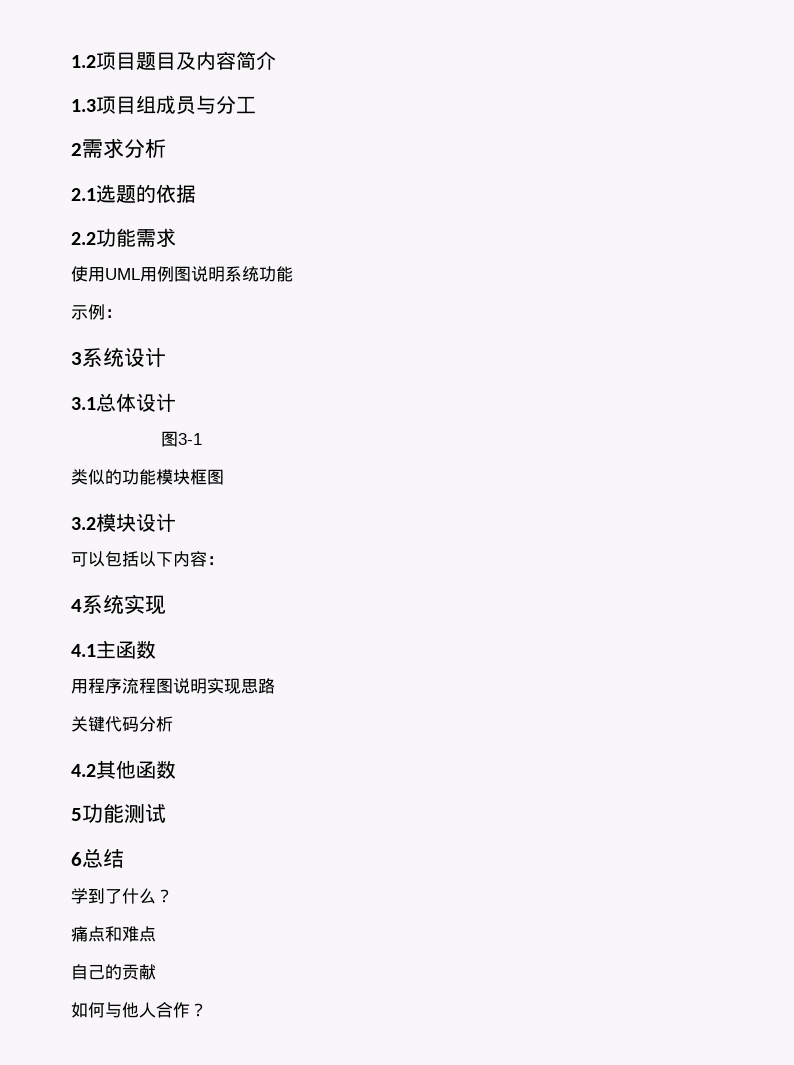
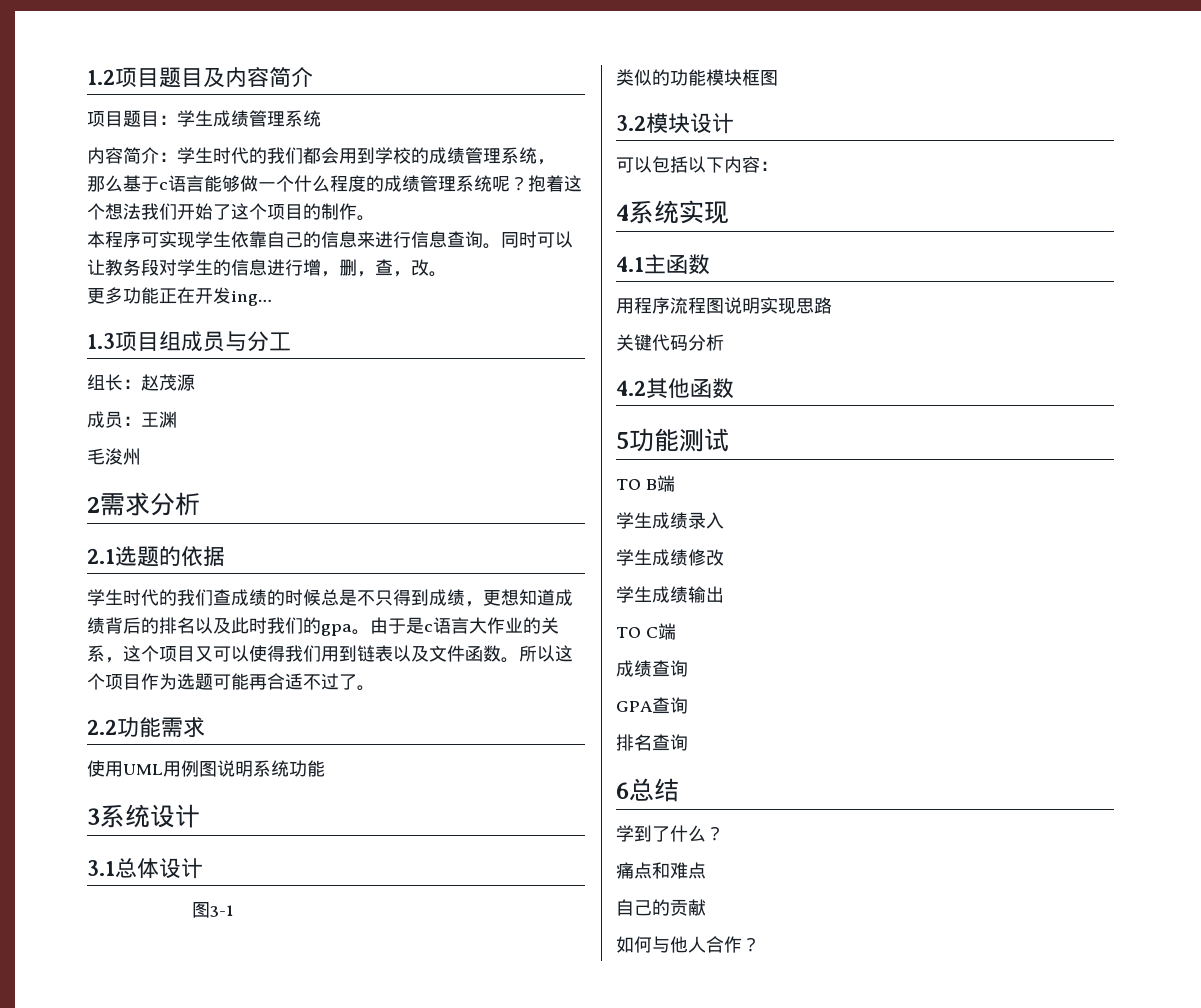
+ 项目题目：学生成绩管理系统
+ 内容简介：学生时代的我们都会用到学校的成绩管理系统，
+ 那么基于c语言能够做一个什么程度的成绩管理系统呢？抱着这个想法我们开始了这个项目的制作。
+ 本程序可实现学生依靠自己的信息来进行信息查询。同时可以让教务段对学生的信息进行增，删，查，改。
+ 更多功能正在开发ing…
+ 组长：赵茂源
+ 成员：王渊
+ 毛浚州
+ 学生时代的我们查成绩的时候总是不只得到成绩，更想知道成绩背后的排名以及此时我们的gpa。由于是c语言大作业的关系，这个项目又可以使得我们用到链表以及文件函数。所以这个项目作为选题可能再合适不过了。
- 示例：
+ TO B端
+ 学生成绩录入
+ 学生成绩修改
+ 学生成绩输出
+ TO C端
+ 成绩查询
+ GPA查询
+ 排名查询

